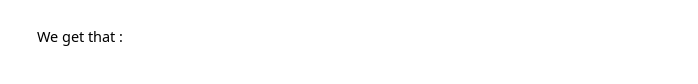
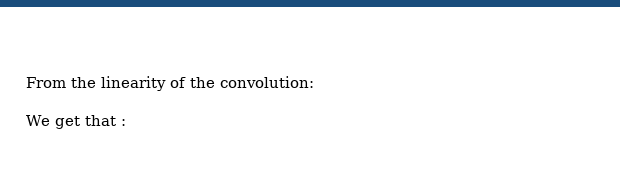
+ From the linearity of the convolution:

